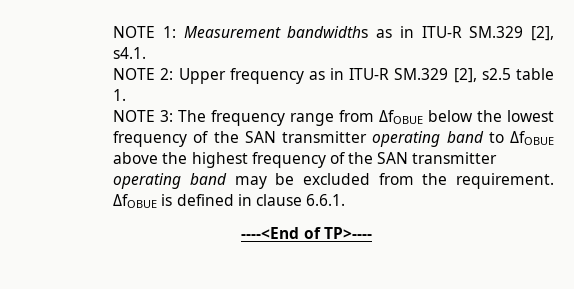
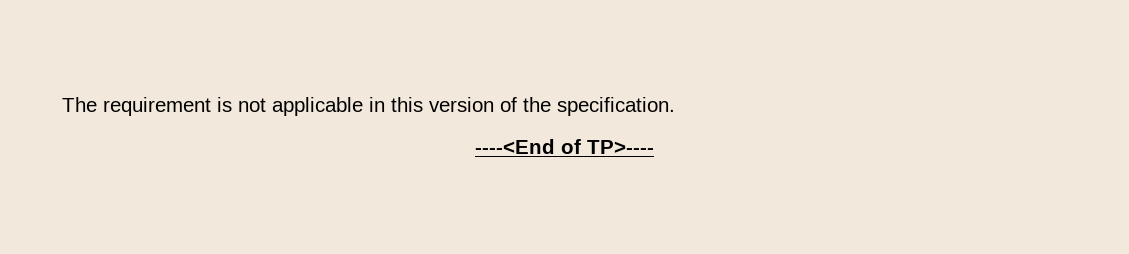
- NOTE 1: Measurement bandwidths as in ITU-R SM.329 [2], s4.1.
- NOTE 2: Upper frequency as in ITU-R SM.329 [2], s2.5 table 1.
- NOTE 3: The frequency range from ΔfOBUE below the lowest frequency of the SAN transmitter operating band to ΔfOBUE above the highest frequency of the SAN transmitter operating band may be excluded from the requirement. ΔfOBUE is defined in clause 6.6.1.
+ The requirement is not applicable in this version of the specification.

